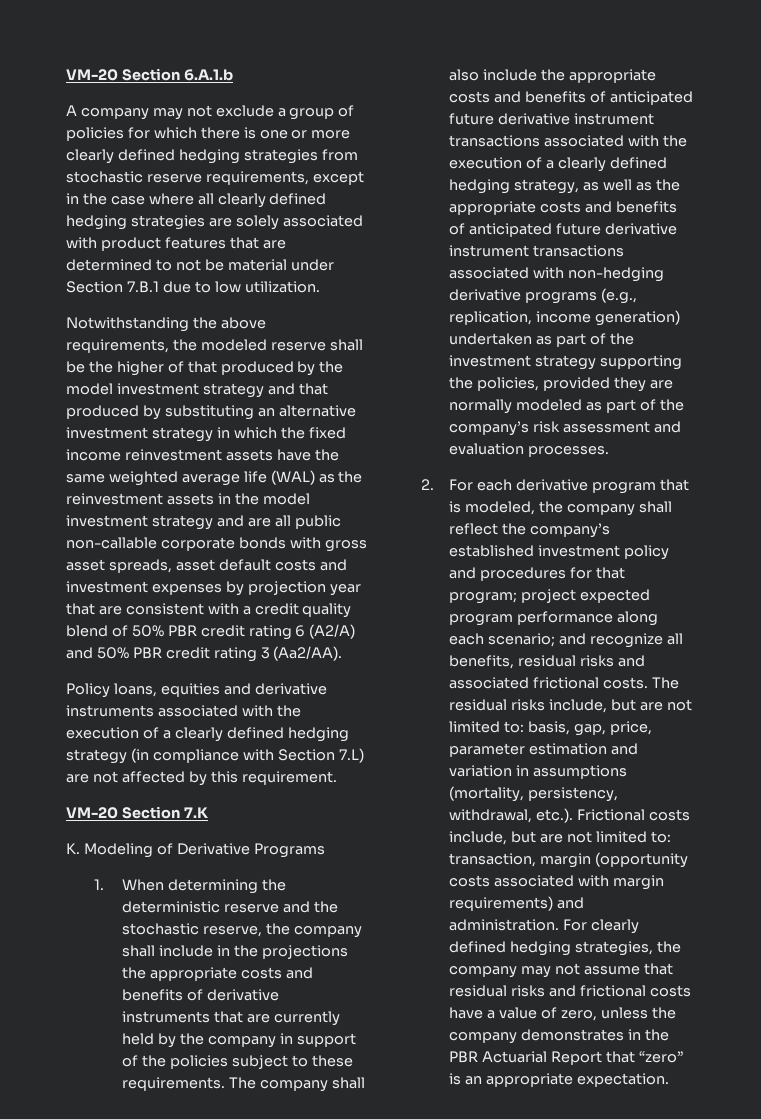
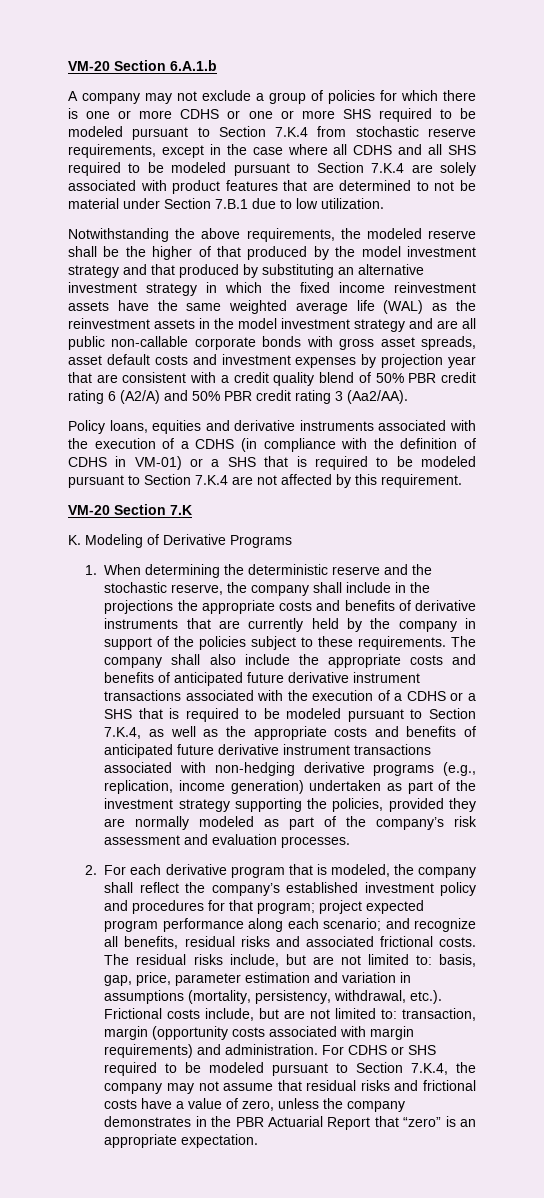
- A company may not exclude a group of policies for which there is one or more clearly defined hedging strategies from stochastic reserve requirements, except in the case where all clearly defined hedging strategies are solely associated with product features that are determined to not be material under Section 7.B.1 due to low utilization.
+ A company may not exclude a group of policies for which there is one or more CDHS or one or more SHS required to be modeled pursuant to Section 7.K.4 from stochastic reserve requirements, except in the case where all CDHS and all SHS required to be modeled pursuant to Section 7.K.4 are solely associated with product features that are determined to not be material under Section 7.B.1 due to low utilization.
- Policy loans, equities and derivative instruments associated with the execution of a clearly defined hedging strategy (in compliance with Section 7.L) are not affected by this requirement.
+ Policy loans, equities and derivative instruments associated with the execution of a CDHS (in compliance with the definition of CDHS in VM-01) or a SHS that is required to be modeled pursuant to Section 7.K.4 are not affected by this requirement.
- The company shall also include the appropriate costs and benefits of anticipated future derivative instrument transactions associated with the execution of a clearly defined hedging strategy, as well as the appropriate costs and benefits of anticipated future derivative instrument transactions associated with non-hedging derivative programs (e.g., replication, income generation) undertaken as part of the investment strategy supporting the policies, provided they are normally modeled as part of the company’s risk assessment and evaluation processes.
+ The company shall also include the appropriate costs and benefits of anticipated future derivative instrument transactions associated with the execution of a CDHS or a SHS that is required to be modeled pursuant to Section 7.K.4, as well as the appropriate costs and benefits of anticipated future derivative instrument transactions associated with non-hedging derivative programs (e.g., replication, income generation) undertaken as part of the investment strategy supporting the policies, provided they are normally modeled as part of the company’s risk assessment and evaluation processes.
- For clearly defined hedging strategies, the company may not assume that residual risks and frictional costs have a value of zero, unless the company demonstrates in the PBR Actuarial Report that “zero” is an appropriate expectation.
+ For CDHS or SHS required to be modeled pursuant to Section 7.K.4, the company may not assume that residual risks and frictional costs have a value of zero, unless the company demonstrates in the PBR Actuarial Report that “zero” is an appropriate expectation.

